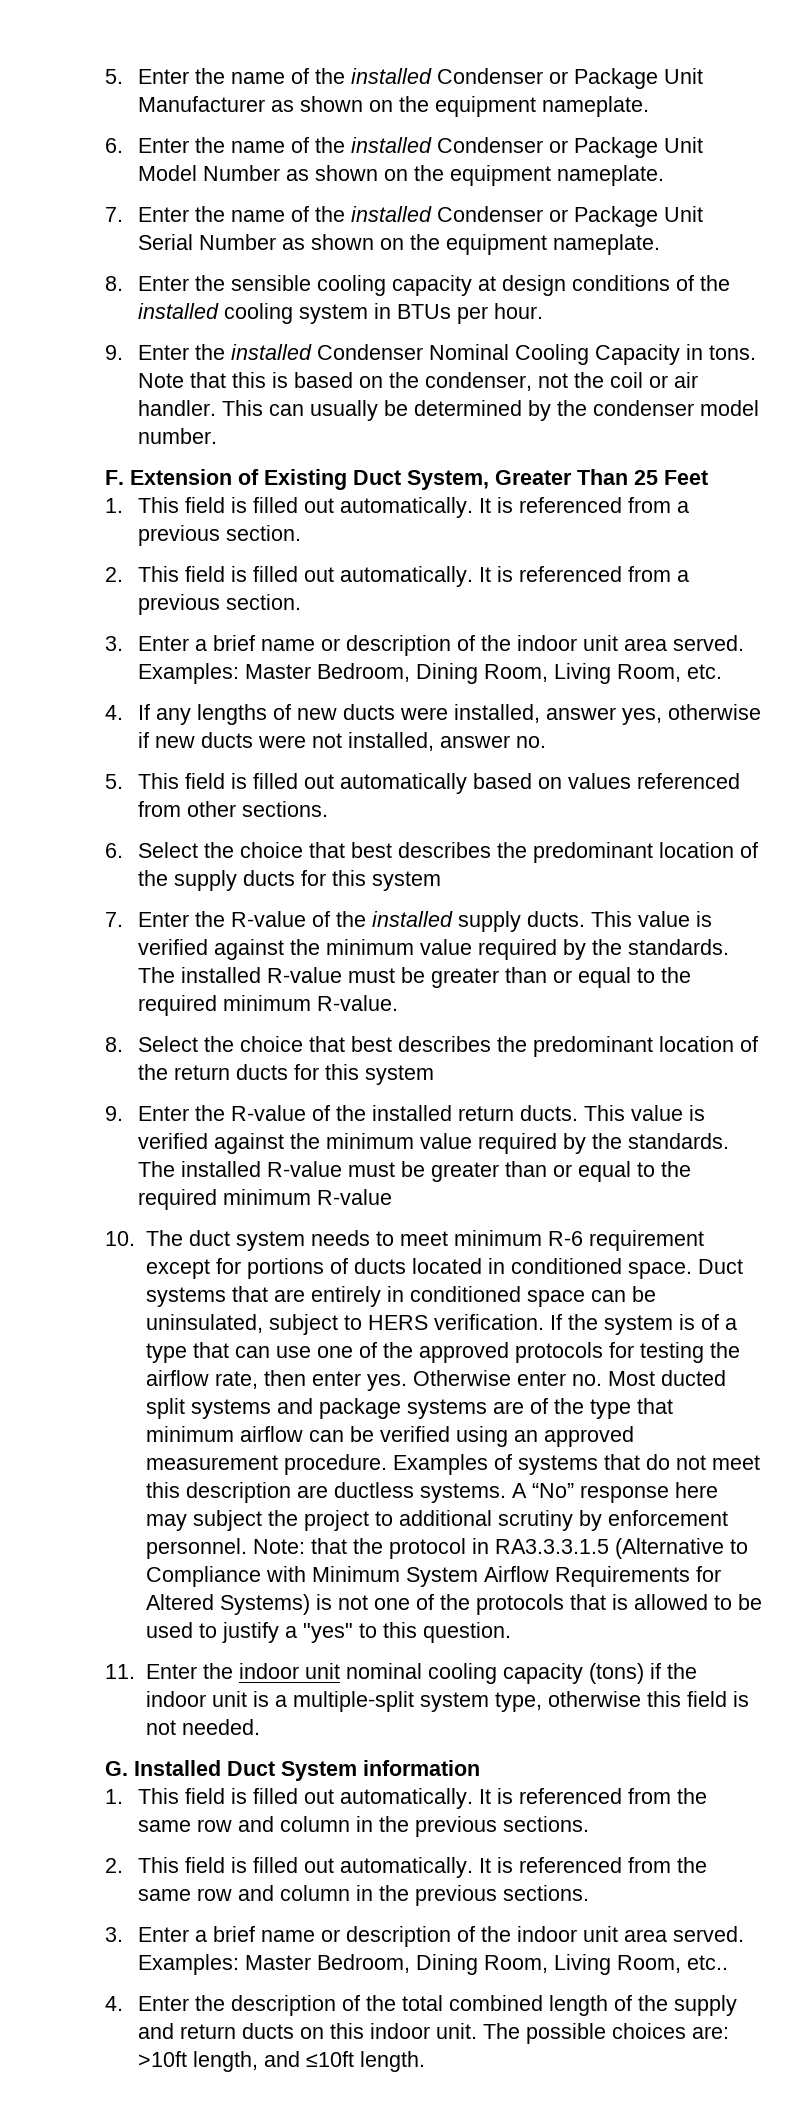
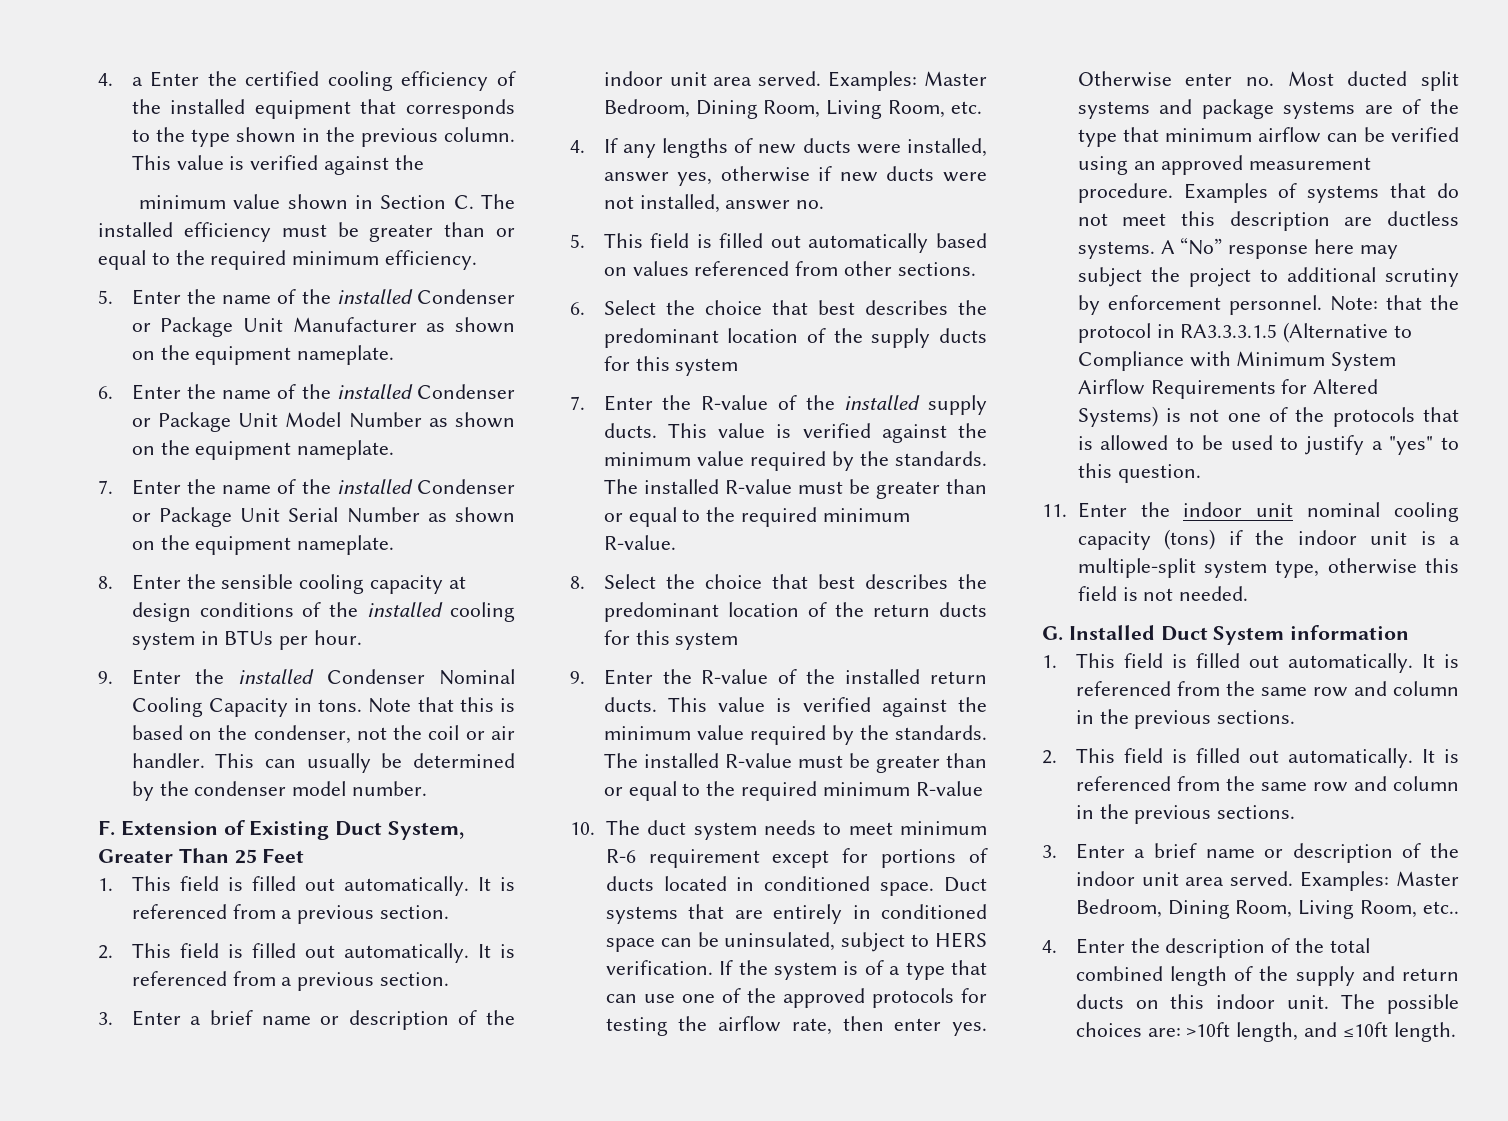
+ 4. a Enter the certified cooling efficiency of the installed equipment that corresponds to the type shown in the previous column. This value is verified against the
+ minimum value shown in Section C. The installed efficiency must be greater than or equal to the required minimum efficiency.

